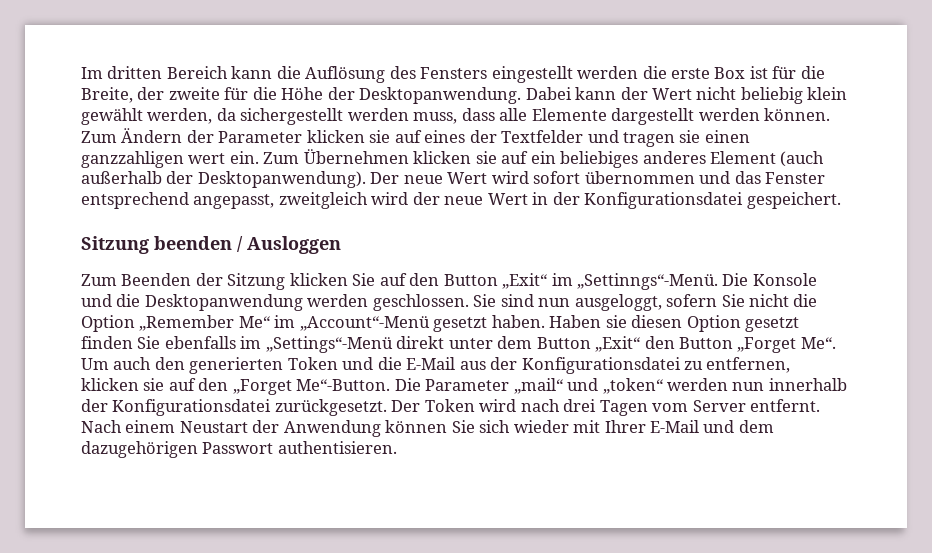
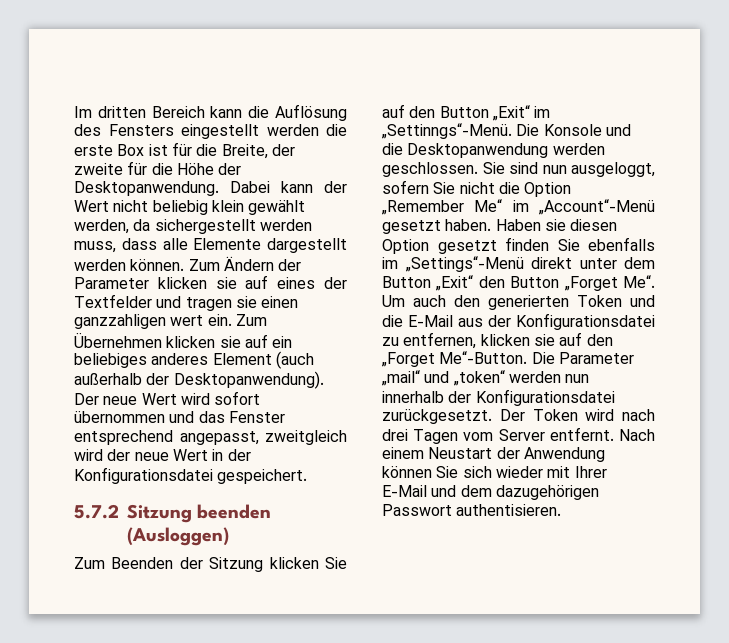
- Sitzung beenden / Ausloggen
+ 5.7.2 Sitzung beenden (Ausloggen)

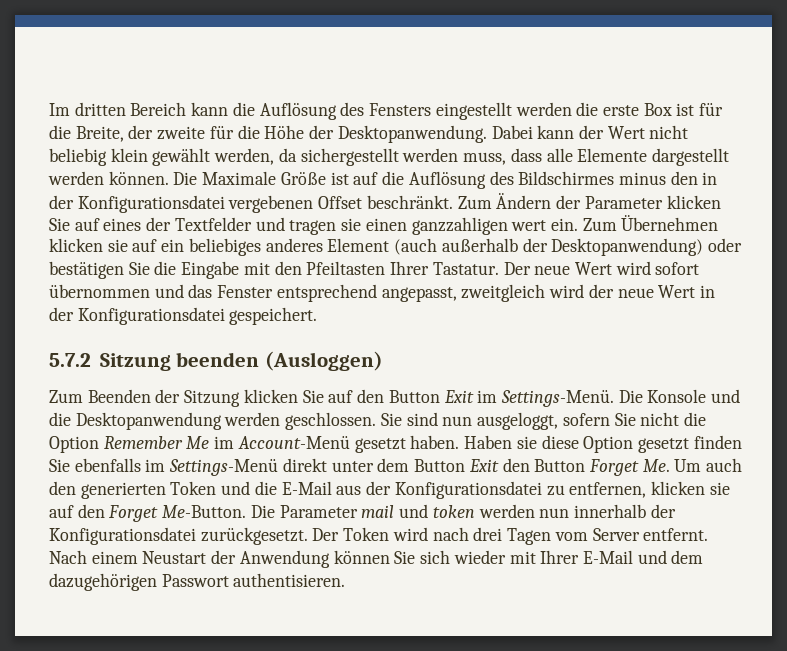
+ Die Maximale Größe ist auf die Auflösung des Bildschirmes minus den in der Konfigurationsdatei vergebenen Offset beschränkt.
- Zum Ändern der Parameter klicken sie auf eines der Textfelder und tragen sie einen ganzzahligen wert ein.
+ Zum Ändern der Parameter klicken Sie auf eines der Textfelder und tragen sie einen ganzzahligen wert ein.
- Zum Übernehmen klicken sie auf ein beliebiges anderes Element (auch außerhalb der Desktopanwendung).
+ Zum Übernehmen klicken sie auf ein beliebiges anderes Element (auch außerhalb der Desktopanwendung) oder bestätigen Sie die Eingabe mit den Pfeiltasten Ihrer Tastatur.
- Zum Beenden der Sitzung klicken Sie auf den Button „Exit“ im „Settinngs“-Menü.
+ Zum Beenden der Sitzung klicken Sie auf den Button Exit im Settings-Menü.
- Sie sind nun ausgeloggt, sofern Sie nicht die Option „Remember Me“ im „Account“-Menü gesetzt haben.
+ Sie sind nun ausgeloggt, sofern Sie nicht die Option Remember Me im Account-Menü gesetzt haben.
- Haben sie diesen Option gesetzt finden Sie ebenfalls im „Settings“-Menü direkt unter dem Button „Exit“ den Button „Forget Me“. Um auch den generierten Token und die E-Mail aus der Konfigurationsdatei zu entfernen, klicken sie auf den „Forget Me“-Button. Die Parameter „mail“ und „token“ werden nun innerhalb der Konfigurationsdatei zurückgesetzt.
+ Haben sie diese Option gesetzt finden Sie ebenfalls im Settings-Menü direkt unter dem Button Exit den Button Forget Me. Um auch den generierten Token und die E-Mail aus der Konfigurationsdatei zu entfernen, klicken sie auf den Forget Me-Button. Die Parameter mail und token werden nun innerhalb der Konfigurationsdatei zurückgesetzt.

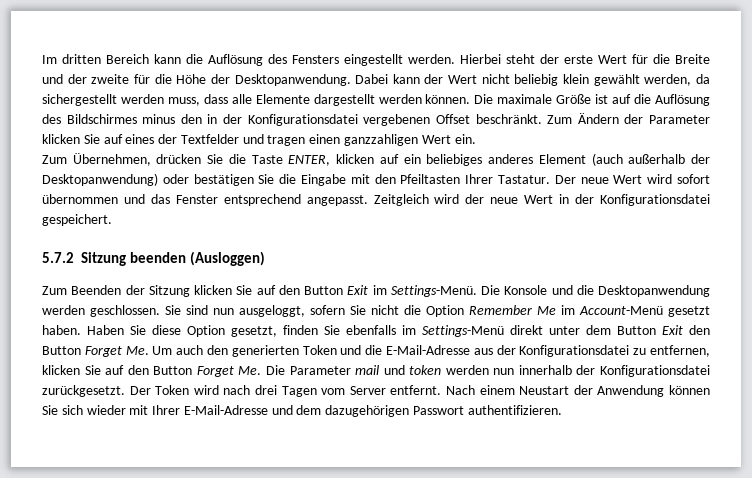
- Im dritten Bereich kann die Auflösung des Fensters eingestellt werden die erste Box ist für die Breite, der zweite für die Höhe der Desktopanwendung.
+ Im dritten Bereich kann die Auflösung des Fensters eingestellt werden. Hierbei steht der erste Wert für die Breite und der zweite für die Höhe der Desktopanwendung.
- Die Maximale Größe ist auf die Auflösung des Bildschirmes minus den in der Konfigurationsdatei vergebenen Offset beschränkt.
+ Die maximale Größe ist auf die Auflösung des Bildschirmes minus den in der Konfigurationsdatei vergebenen Offset beschränkt.
- Zum Ändern der Parameter klicken Sie auf eines der Textfelder und tragen sie einen ganzzahligen wert ein. Zum Übernehmen klicken sie auf ein beliebiges anderes Element (auch außerhalb der Desktopanwendung) oder bestätigen Sie die Eingabe mit den Pfeiltasten Ihrer Tastatur.
+ Zum Ändern der Parameter klicken Sie auf eines der Textfelder und tragen einen ganzzahligen Wert ein.
+ Zum Übernehmen, drücken Sie die Taste ENTER, klicken auf ein beliebiges anderes Element (auch außerhalb der Desktopanwendung) oder bestätigen Sie die Eingabe mit den Pfeiltasten Ihrer Tastatur.
- Der neue Wert wird sofort übernommen und das Fenster entsprechend angepasst, zweitgleich wird der neue Wert in der Konfigurationsdatei gespeichert.
+ Der neue Wert wird sofort übernommen und das Fenster entsprechend angepasst. Zeitgleich wird der neue Wert in der Konfigurationsdatei gespeichert.
- Haben sie diese Option gesetzt finden Sie ebenfalls im Settings-Menü direkt unter dem Button Exit den Button Forget Me. Um auch den generierten Token und die E-Mail aus der Konfigurationsdatei zu entfernen, klicken sie auf den Forget Me-Button. Die Parameter mail und token werden nun innerhalb der Konfigurationsdatei zurückgesetzt.
+ Haben Sie diese Option gesetzt, finden Sie ebenfalls im Settings-Menü direkt unter dem Button Exit den Button Forget Me. Um auch den generierten Token und die E-Mail-Adresse aus der Konfigurationsdatei zu entfernen, klicken Sie auf den Button Forget Me. Die Parameter mail und token werden nun innerhalb der Konfigurationsdatei zurückgesetzt.
- Nach einem Neustart der Anwendung können Sie sich wieder mit Ihrer E-Mail und dem dazugehörigen Passwort authentisieren.
+ Nach einem Neustart der Anwendung können Sie sich wieder mit Ihrer E-Mail-Adresse und dem dazugehörigen Passwort authentifizieren.

